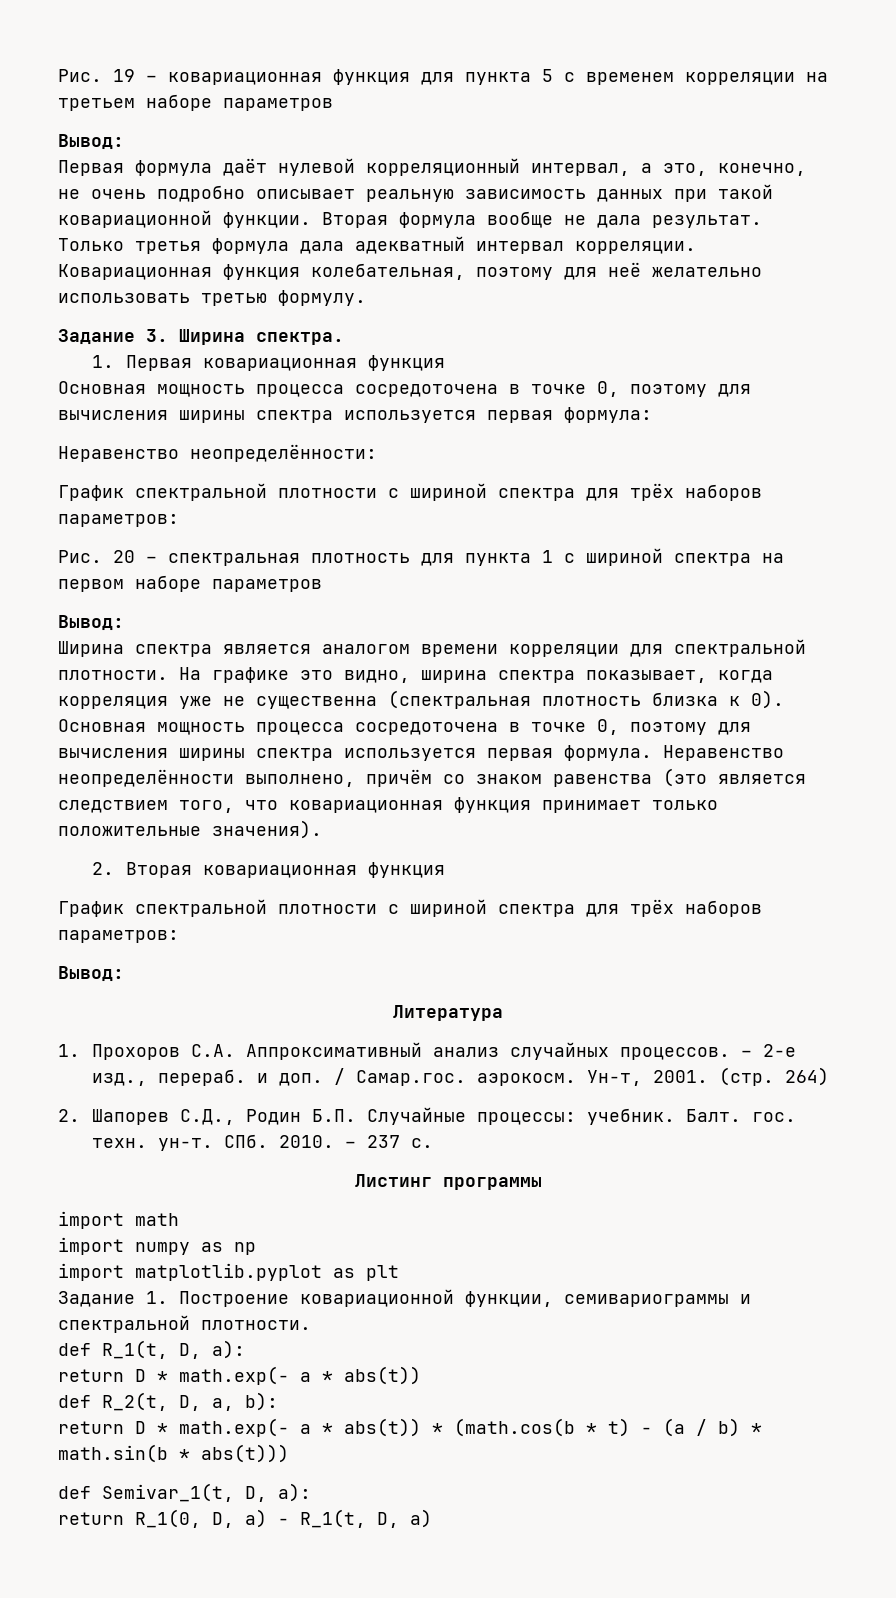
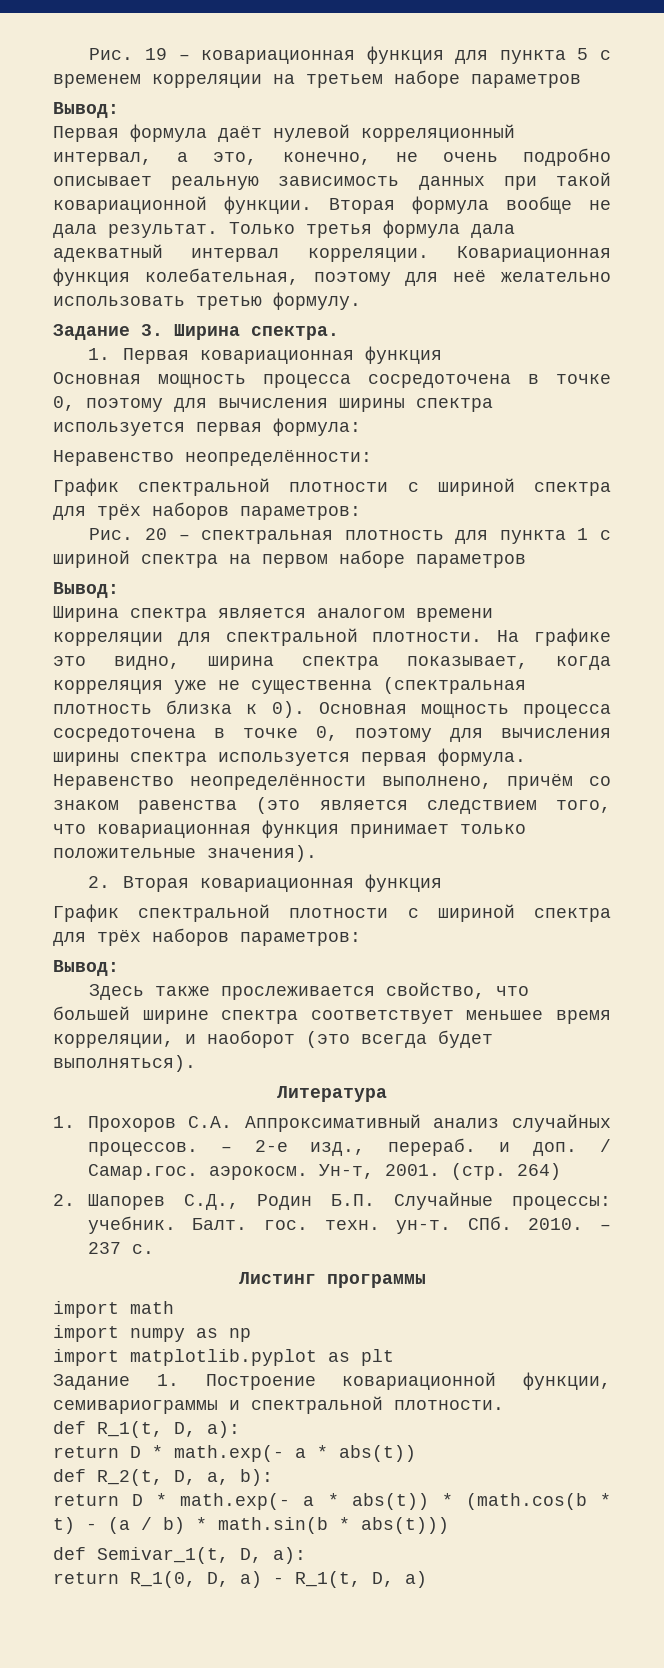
+ Здесь также прослеживается свойство, что большей ширине спектра соответствует меньшее время корреляции, и наоборот (это всегда будет выполняться).

